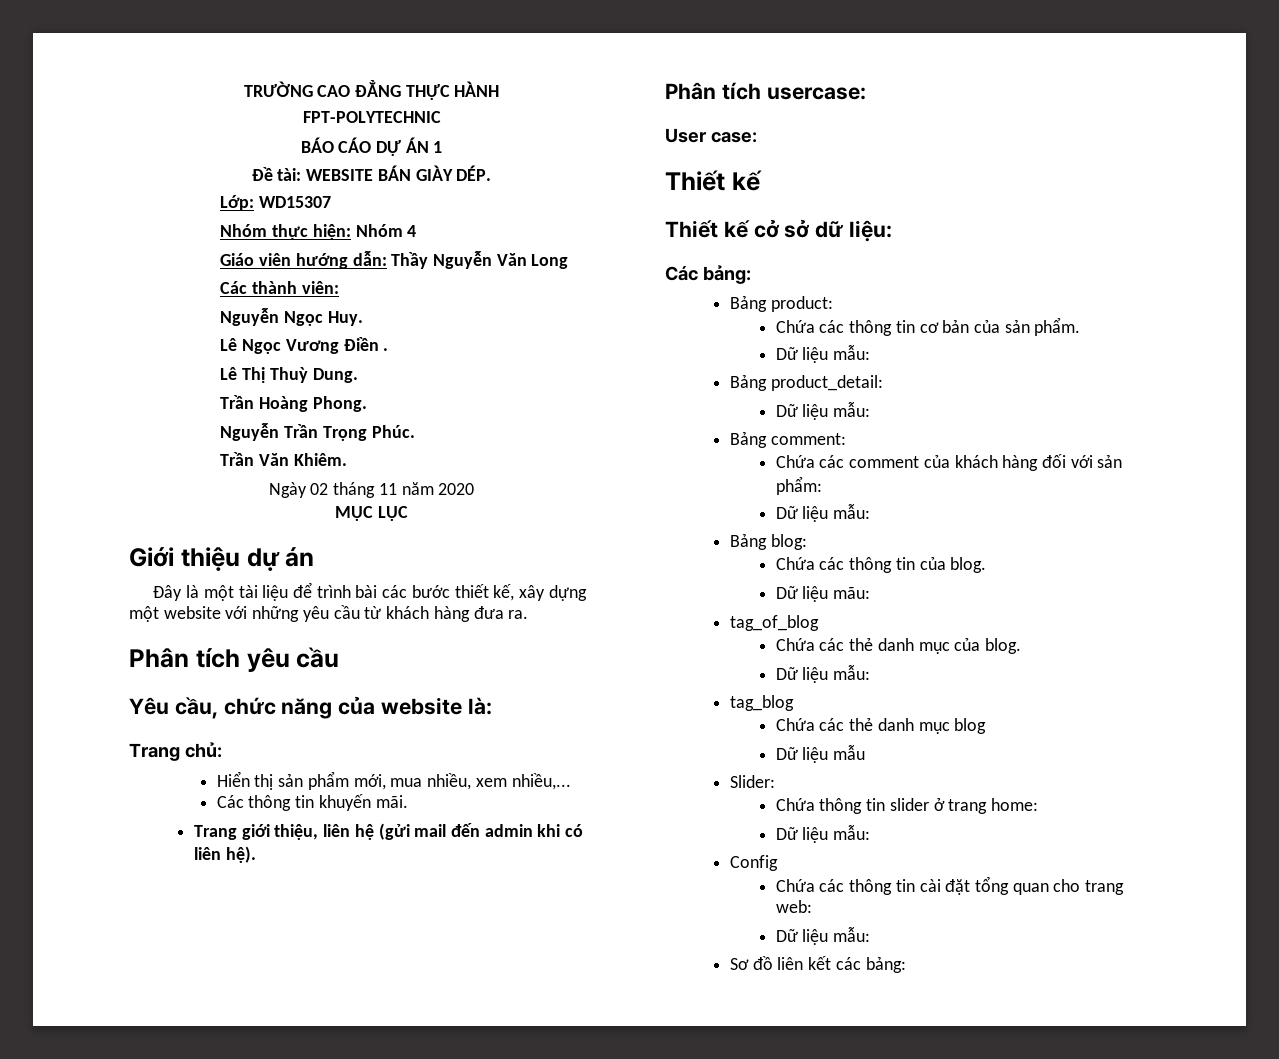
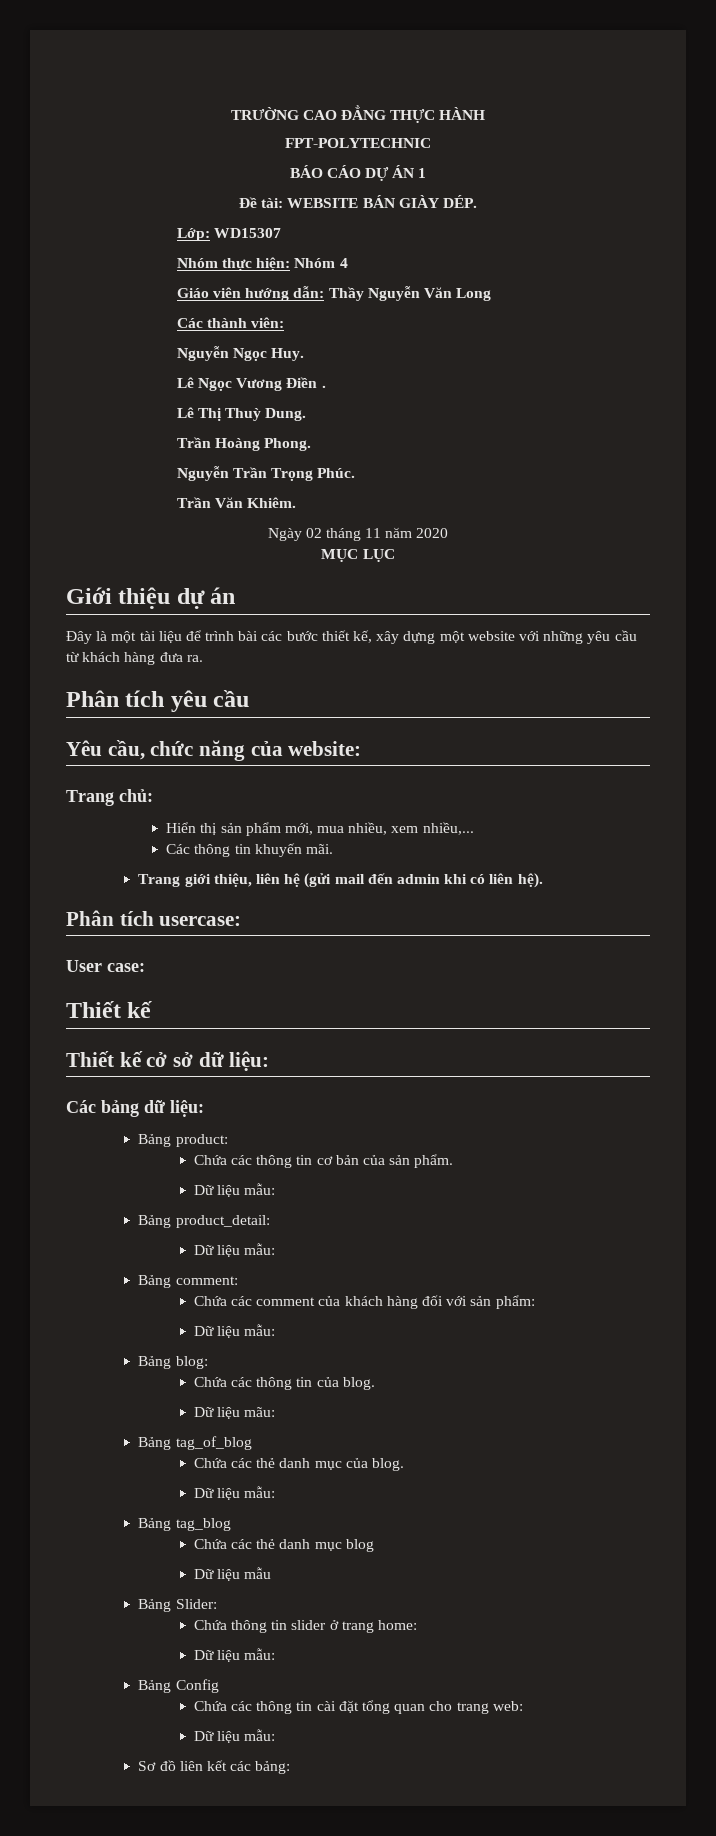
- Yêu cầu, chức năng của website là:
+ Yêu cầu, chức năng của website:
- Các bảng:
+ Các bảng dữ liệu:
- tag_of_blog
+ Bảng tag_of_blog
- tag_blog
+ Bảng tag_blog
- Slider:
+ Bảng Slider:
- Config
+ Bảng Config

